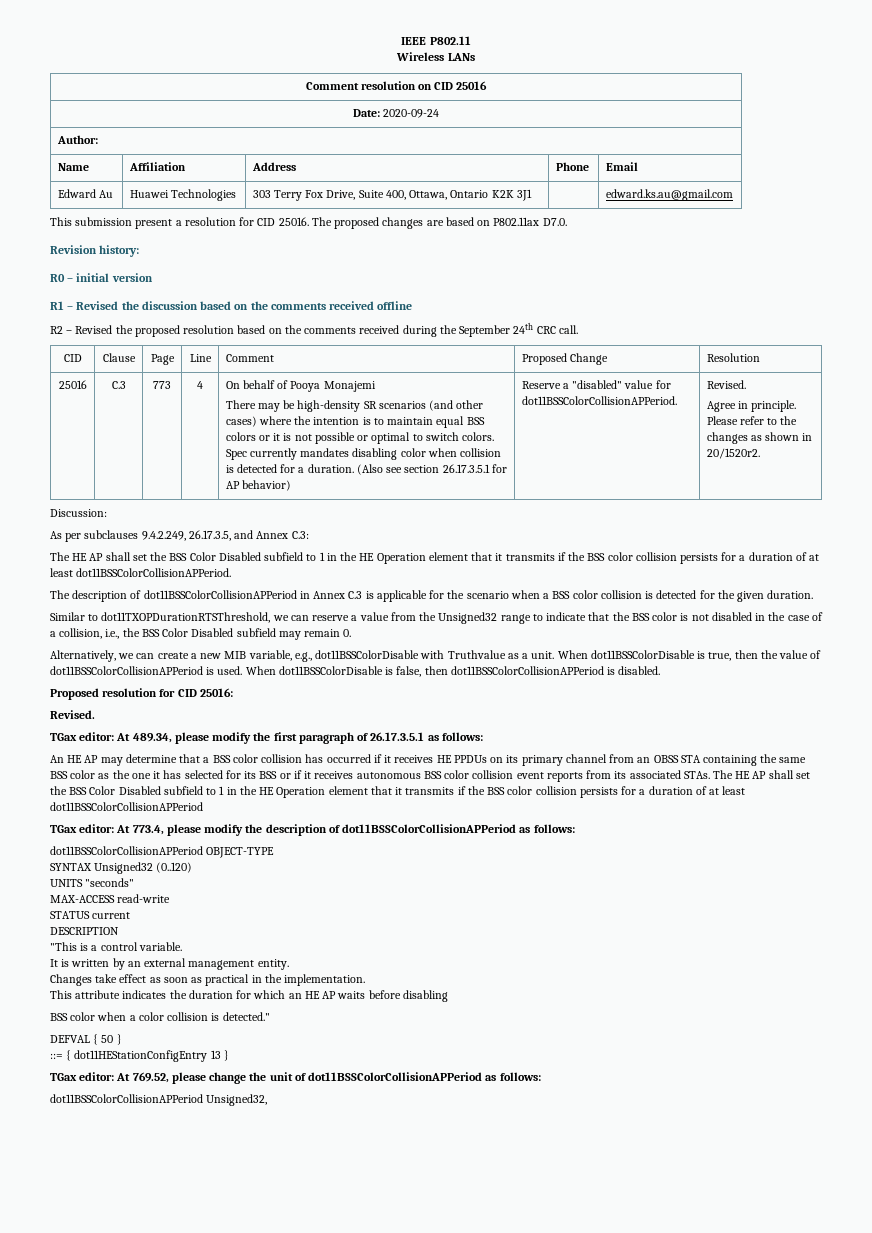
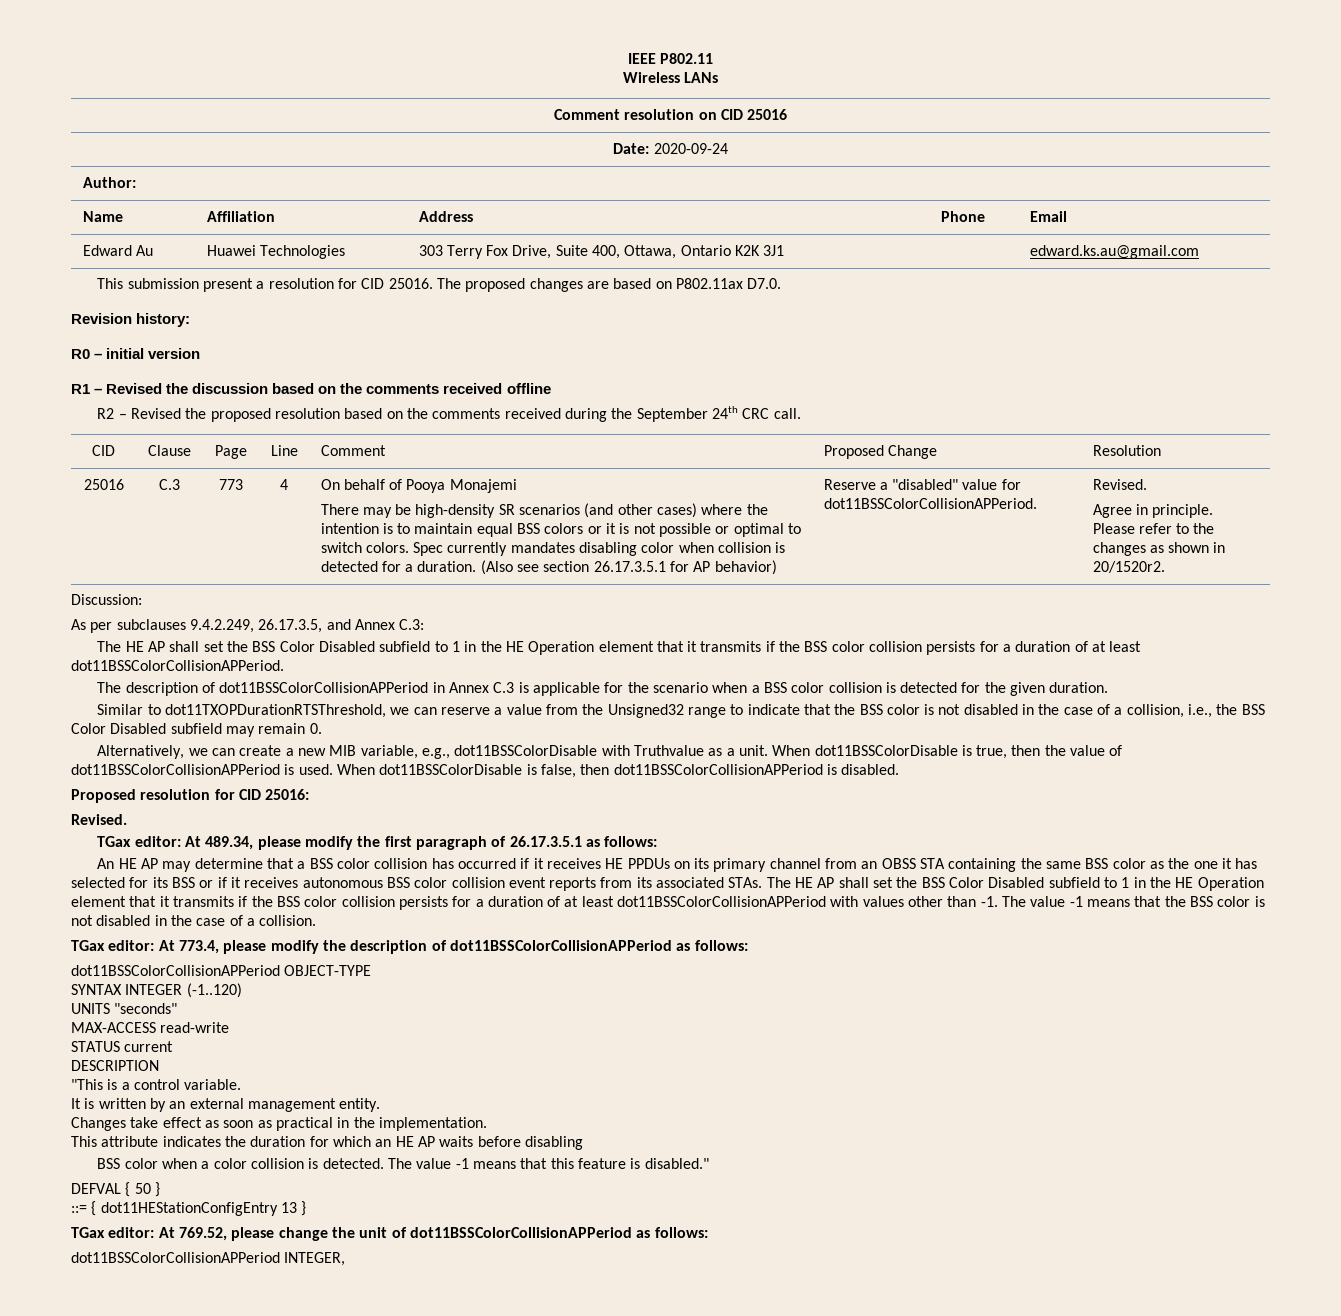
- The HE AP shall set the BSS Color Disabled subfield to 1 in the HE Operation element that it transmits if the BSS color collision persists for a duration of at least dot11BSSColorCollisionAPPeriod
+ The HE AP shall set the BSS Color Disabled subfield to 1 in the HE Operation element that it transmits if the BSS color collision persists for a duration of at least dot11BSSColorCollisionAPPeriod with values other than -1. The value -1 means that the BSS color is not disabled in the case of a collision.
- SYNTAX Unsigned32 (0..120)
+ SYNTAX INTEGER (-1..120)
- BSS color when a color collision is detected."
+ BSS color when a color collision is detected. The value -1 means that this feature is disabled."
- dot11BSSColorCollisionAPPeriod Unsigned32,
+ dot11BSSColorCollisionAPPeriod INTEGER,

